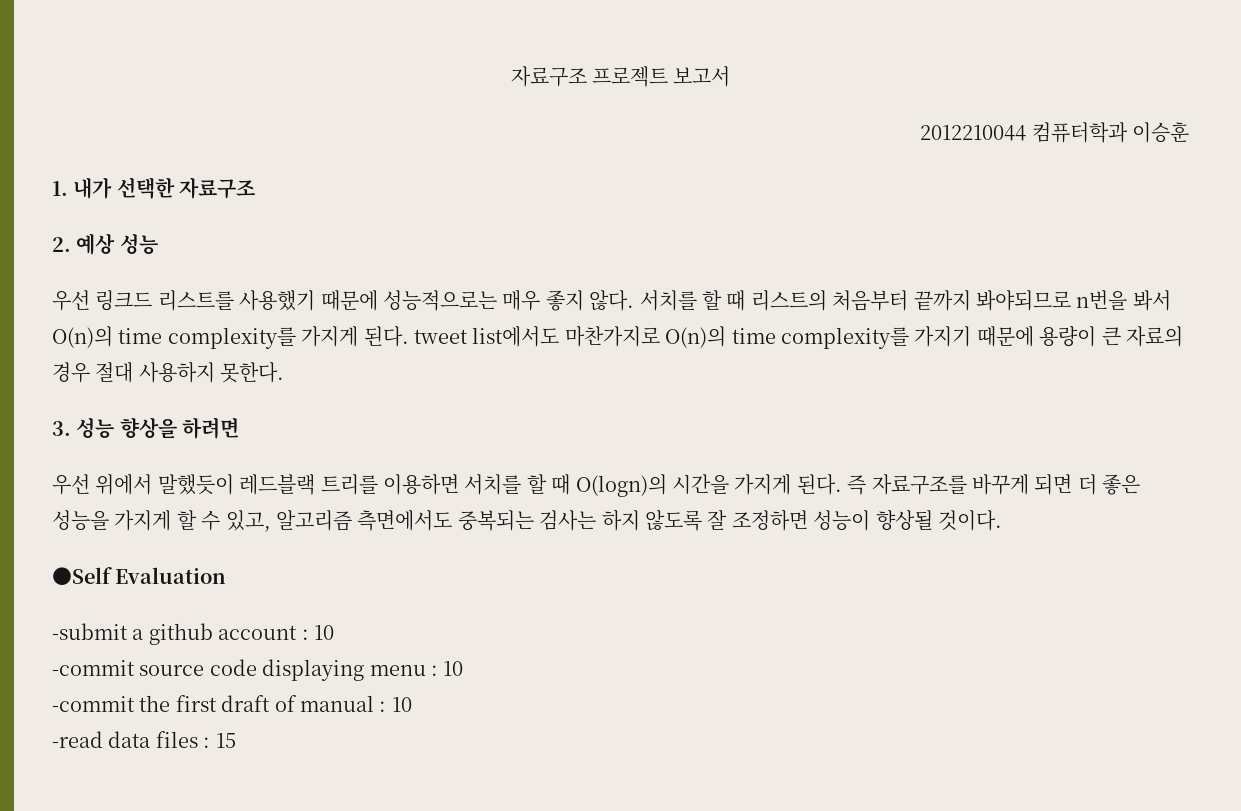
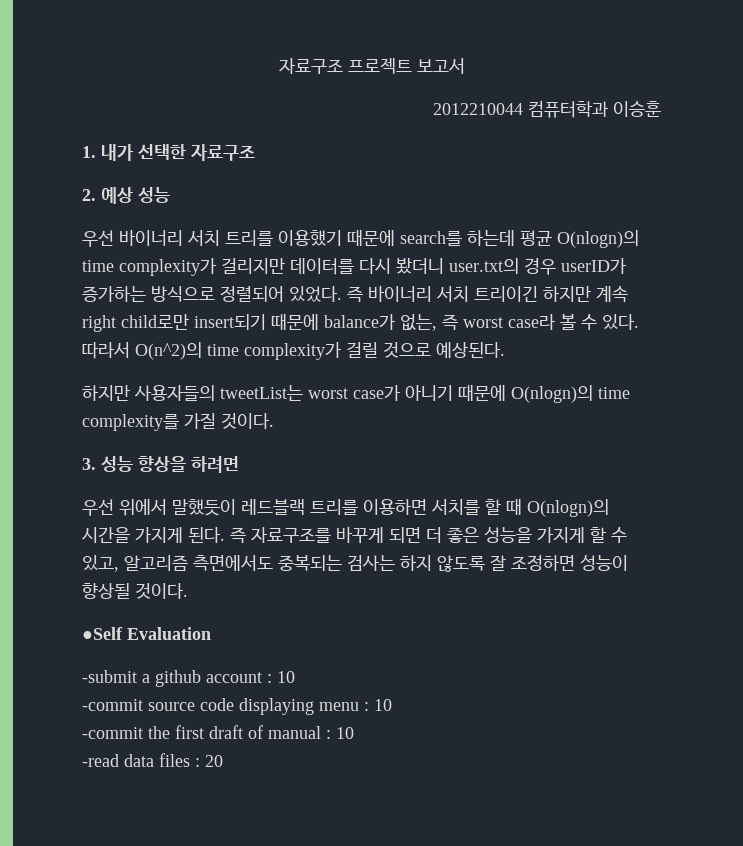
- 우선 링크드 리스트를 사용했기 때문에 성능적으로는 매우 좋지 않다. 서치를 할 때 리스트의 처음부터 끝까지 봐야되므로 n번을 봐서 O(n)의 time complexity를 가지게 된다. tweet list에서도 마찬가지로 O(n)의 time complexity를 가지기 때문에 용량이 큰 자료의 경우 절대 사용하지 못한다.
+ 우선 바이너리 서치 트리를 이용했기 때문에 search를 하는데 평균 O(nlogn)의 time complexity가 걸리지만 데이터를 다시 봤더니 user.txt의 경우 userID가 증가하는 방식으로 정렬되어 있었다. 즉 바이너리 서치 트리이긴 하지만 계속 right child로만 insert되기 때문에 balance가 없는, 즉 worst case라 볼 수 있다. 따라서 O(n^2)의 time complexity가 걸릴 것으로 예상된다.
+ 하지만 사용자들의 tweetList는 worst case가 아니기 때문에 O(nlogn)의 time complexity를 가질 것이다.
- 우선 위에서 말했듯이 레드블랙 트리를 이용하면 서치를 할 때 O(logn)의 시간을 가지게 된다.
+ 우선 위에서 말했듯이 레드블랙 트리를 이용하면 서치를 할 때 O(nlogn)의 시간을 가지게 된다.
- -read data files : 15
+ -read data files : 20

